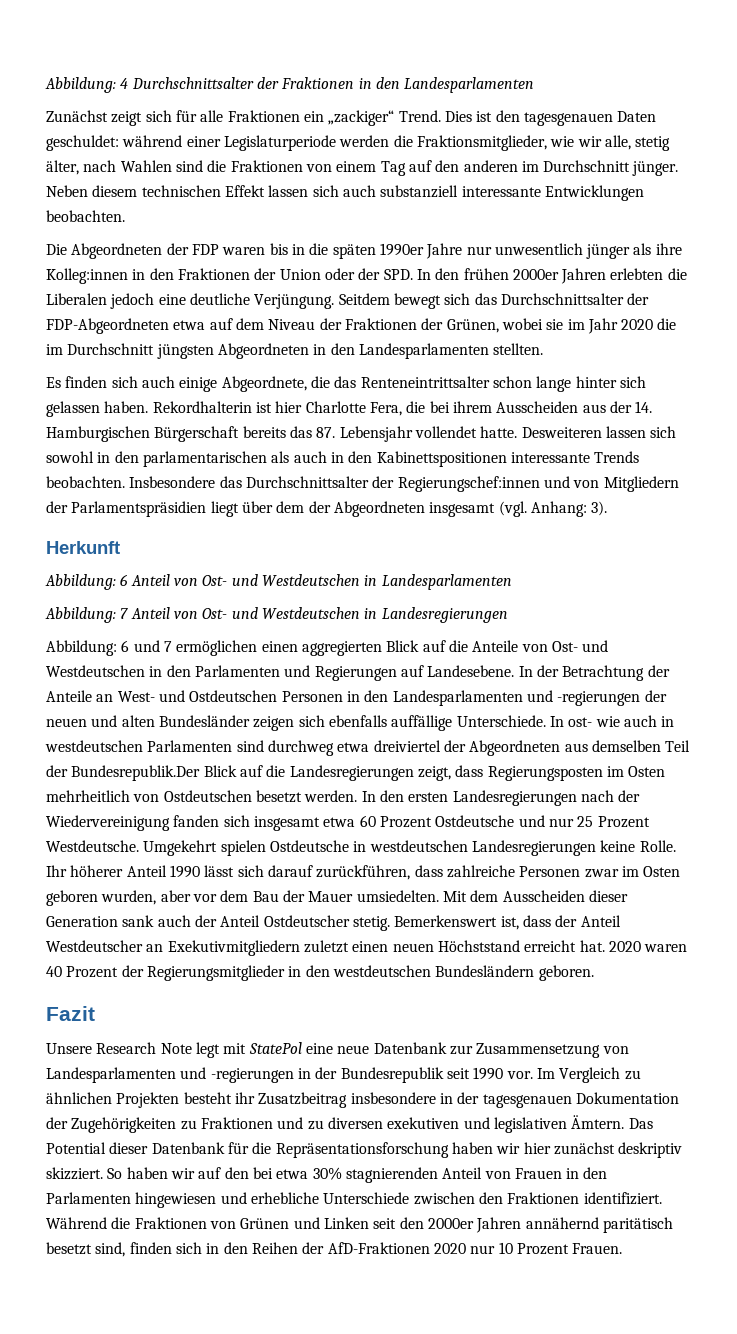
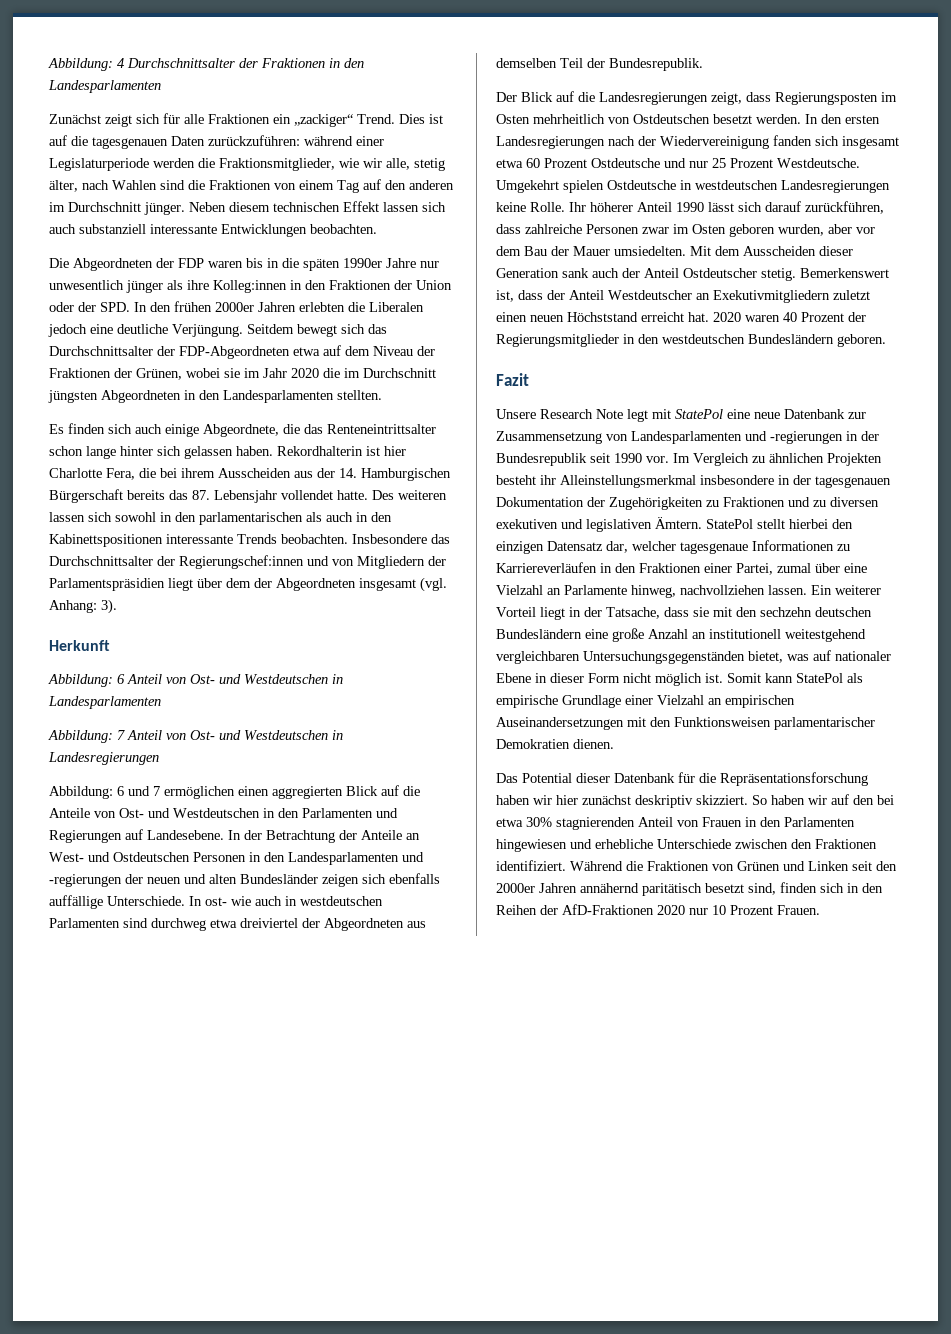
- Dies ist den tagesgenauen Daten geschuldet: während einer Legislaturperiode werden die Fraktionsmitglieder, wie wir alle, stetig älter, nach Wahlen sind die Fraktionen von einem Tag auf den anderen im Durchschnitt jünger.
+ Dies ist auf die tagesgenauen Daten zurückzuführen: während einer Legislaturperiode werden die Fraktionsmitglieder, wie wir alle, stetig älter, nach Wahlen sind die Fraktionen von einem Tag auf den anderen im Durchschnitt jünger.
- Desweiteren lassen sich sowohl in den parlamentarischen als auch in den Kabinettspositionen interessante Trends beobachten.
+ Des weiteren lassen sich sowohl in den parlamentarischen als auch in den Kabinettspositionen interessante Trends beobachten.
- In ost- wie auch in westdeutschen Parlamenten sind durchweg etwa dreiviertel der Abgeordneten aus demselben Teil der Bundesrepublik.Der Blick auf die Landesregierungen zeigt, dass Regierungsposten im Osten mehrheitlich von Ostdeutschen besetzt werden.
+ In ost- wie auch in westdeutschen Parlamenten sind durchweg etwa dreiviertel der Abgeordneten aus demselben Teil der Bundesrepublik.
+ Der Blick auf die Landesregierungen zeigt, dass Regierungsposten im Osten mehrheitlich von Ostdeutschen besetzt werden.
- Im Vergleich zu ähnlichen Projekten besteht ihr Zusatzbeitrag insbesondere in der tagesgenauen Dokumentation der Zugehörigkeiten zu Fraktionen und zu diversen exekutiven und legislativen Ämtern. Das Potential dieser Datenbank für die Repräsentationsforschung haben wir hier zunächst deskriptiv skizziert.
+ Im Vergleich zu ähnlichen Projekten besteht ihr Alleinstellungsmerkmal insbesondere in der tagesgenauen Dokumentation der Zugehörigkeiten zu Fraktionen und zu diversen exekutiven und legislativen Ämtern. StatePol stellt hierbei den einzigen Datensatz dar, welcher tagesgenaue Informationen zu Karriereverläufen in den Fraktionen einer Partei, zumal über eine Vielzahl an Parlamente hinweg, nachvollziehen lassen. Ein weiterer Vorteil liegt in der Tatsache, dass sie mit den sechzehn deutschen Bundesländern eine große Anzahl an institutionell weitestgehend vergleichbaren Untersuchungsgegenständen bietet, was auf nationaler Ebene in dieser Form nicht möglich ist. Somit kann StatePol als empirische Grundlage einer Vielzahl an empirischen Auseinandersetzungen mit den Funktionsweisen parlamentarischer Demokratien dienen.
+ Das Potential dieser Datenbank für die Repräsentationsforschung haben wir hier zunächst deskriptiv skizziert.

